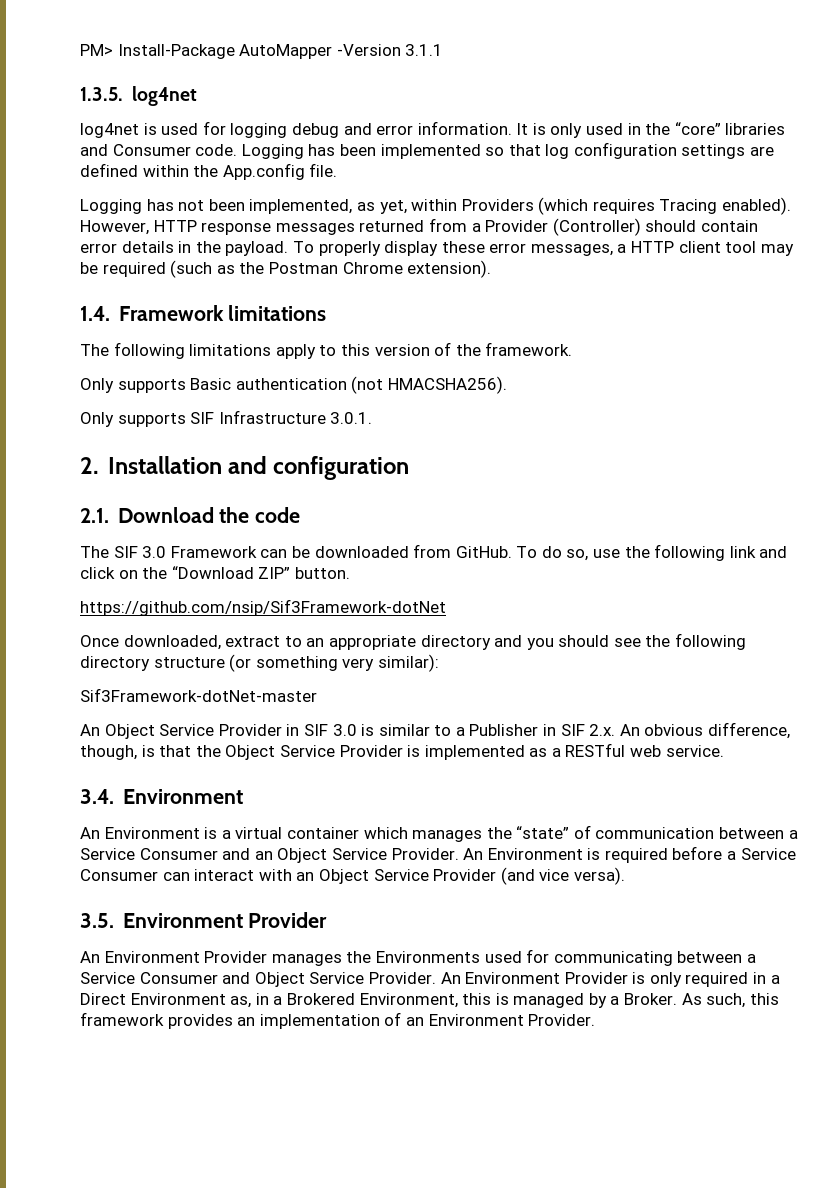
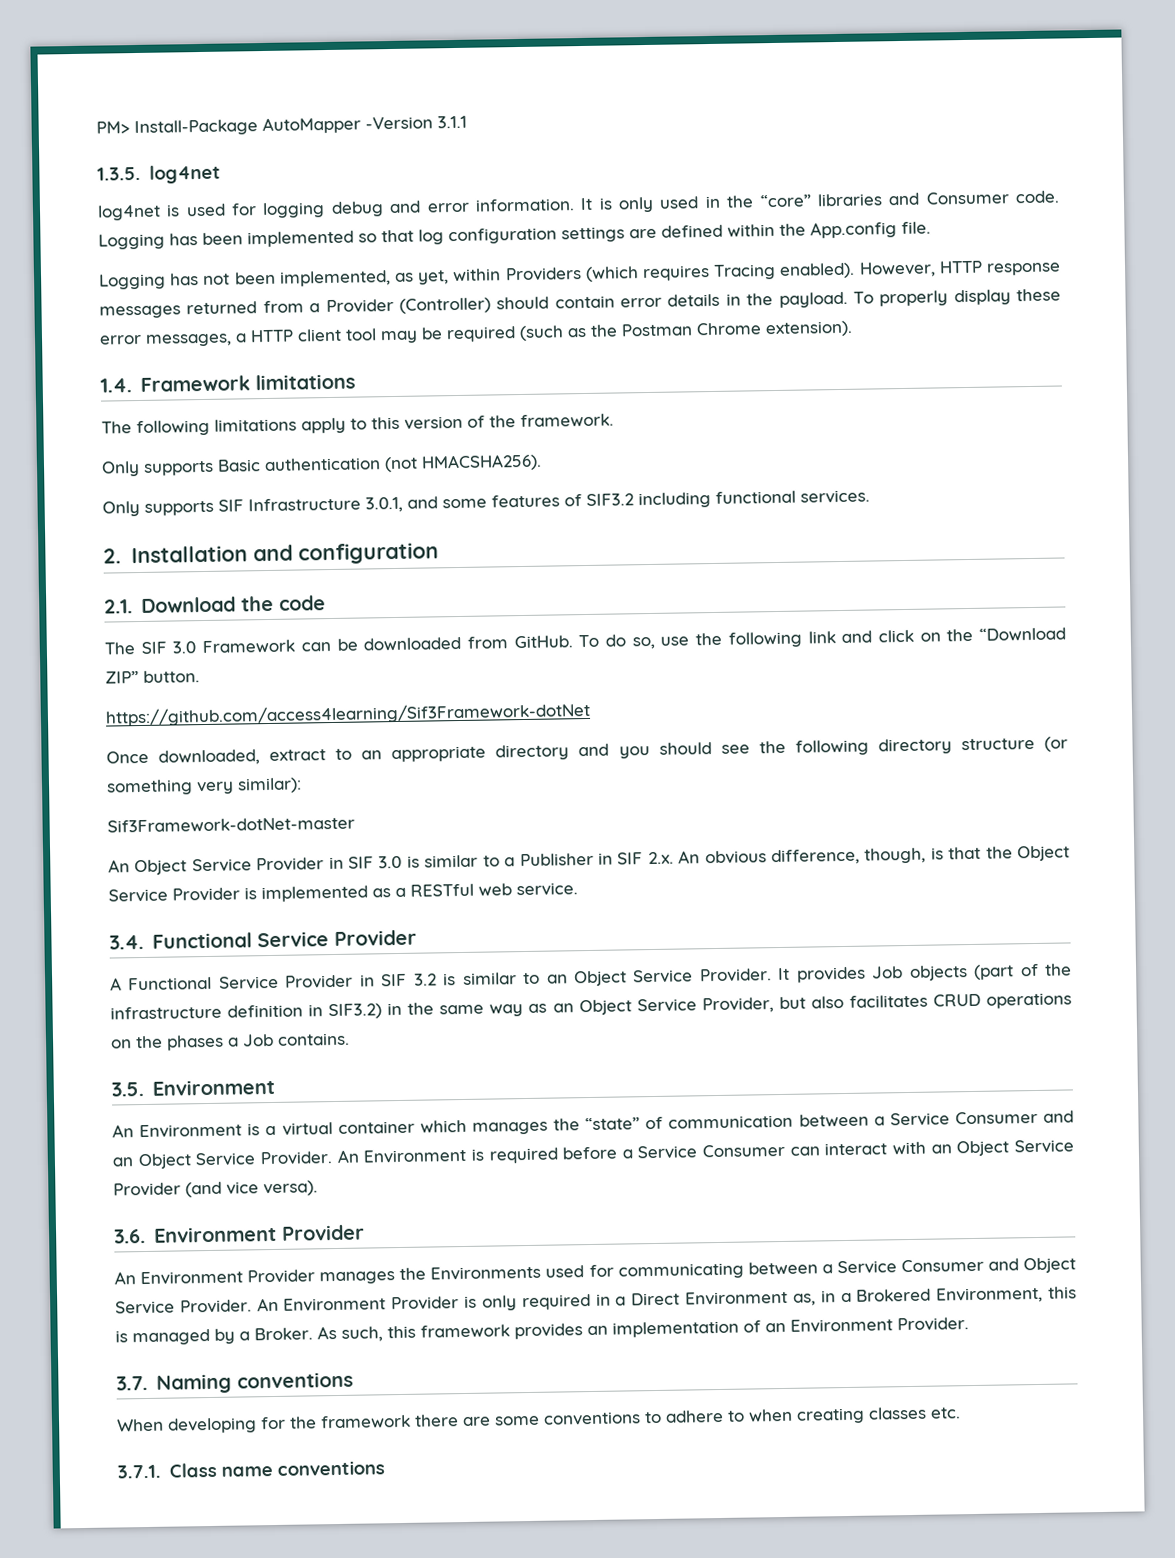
- Only supports SIF Infrastructure 3.0.1.
+ Only supports SIF Infrastructure 3.0.1, and some features of SIF3.2 including functional services.
- https://github.com/nsip/Sif3Framework-dotNet
+ https://github.com/access4learning/Sif3Framework-dotNet
- 3.4. Environment
+ 3.4. Functional Service Provider
+ A Functional Service Provider in SIF 3.2 is similar to an Object Service Provider. It provides Job objects (part of the infrastructure definition in SIF3.2) in the same way as an Object Service Provider, but also facilitates CRUD operations on the phases a Job contains.
+ 3.5. Environment
- 3.5. Environment Provider
+ 3.6. Environment Provider
+ 3.7. Naming conventions
+ When developing for the framework there are some conventions to adhere to when creating classes etc.
+ 3.7.1. Class name conventions

